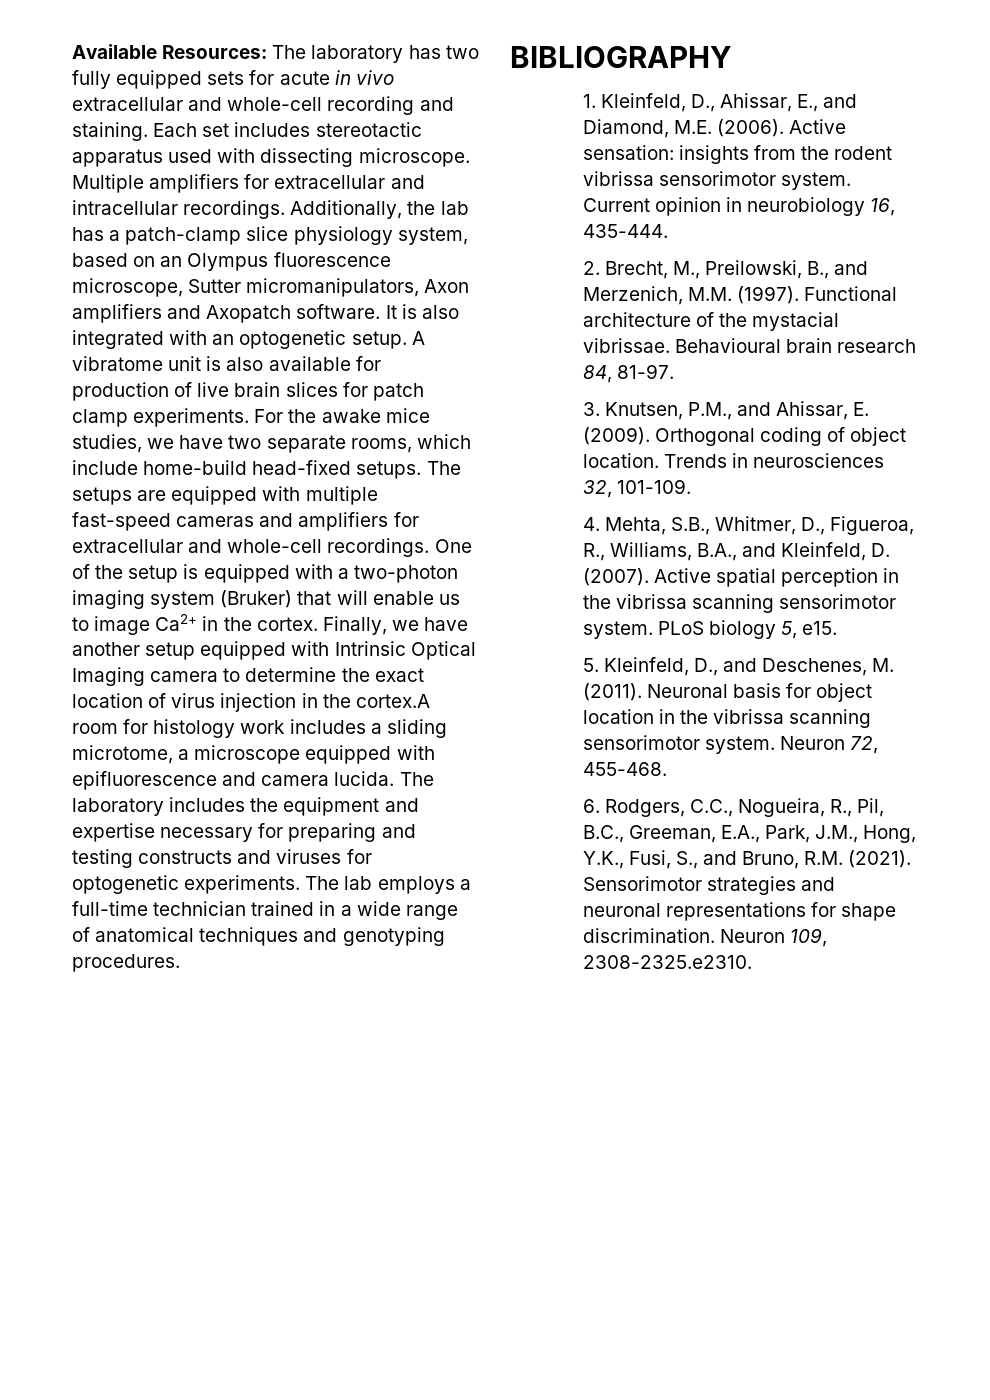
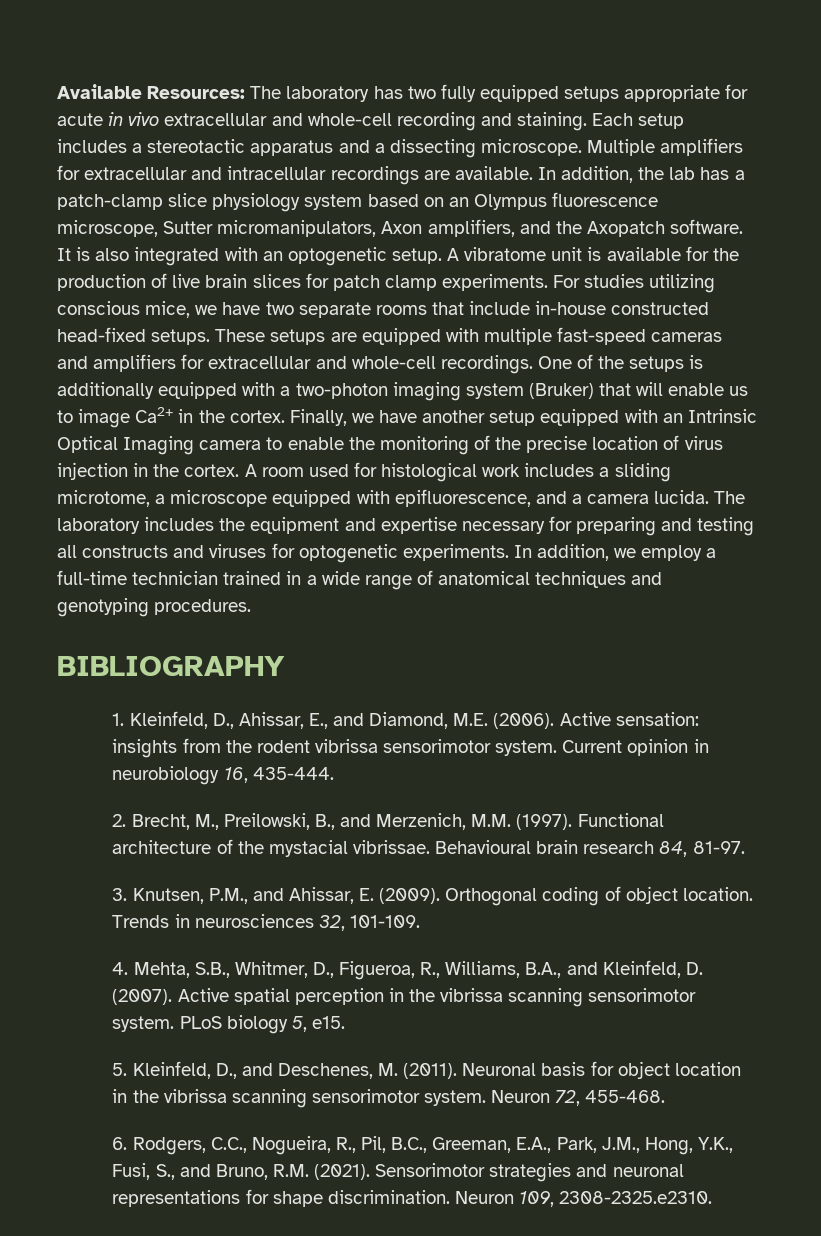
- Available Resources: The laboratory has two fully equipped sets for acute in vivo extracellular and whole-cell recording and staining.
+ Available Resources: The laboratory has two fully equipped setups appropriate for acute in vivo extracellular and whole-cell recording and staining.
- Each set includes stereotactic apparatus used with dissecting microscope.
+ Each setup includes a stereotactic apparatus and a dissecting microscope.
- Multiple amplifiers for extracellular and intracellular recordings. Additionally, the lab has a patch-clamp slice physiology system, based on an Olympus fluorescence microscope, Sutter micromanipulators, Axon amplifiers and Axopatch software.
+ Multiple amplifiers for extracellular and intracellular recordings are available. In addition, the lab has a patch-clamp slice physiology system based on an Olympus fluorescence microscope, Sutter micromanipulators, Axon amplifiers, and the Axopatch software.
- A vibratome unit is also available for production of live brain slices for patch clamp experiments.
+ A vibratome unit is available for the production of live brain slices for patch clamp experiments.
- For the awake mice studies, we have two separate rooms, which include home-build head-fixed setups.
+ For studies utilizing conscious mice, we have two separate rooms that include in-house constructed head-fixed setups.
- The setups are equipped with multiple fast-speed cameras and amplifiers for extracellular and whole-cell recordings.
+ These setups are equipped with multiple fast-speed cameras and amplifiers for extracellular and whole-cell recordings.
- One of the setup is equipped with a two-photon imaging system (Bruker) that will enable us to image Ca2+ in the cortex.
+ One of the setups is additionally equipped with a two-photon imaging system (Bruker) that will enable us to image Ca2+ in the cortex.
- Finally, we have another setup equipped with Intrinsic Optical Imaging camera to determine the exact location of virus injection in the cortex.A room for histology work includes a sliding microtome, a microscope equipped with epifluorescence and camera lucida.
+ Finally, we have another setup equipped with an Intrinsic Optical Imaging camera to enable the monitoring of the precise location of virus injection in the cortex. A room used for histological work includes a sliding microtome, a microscope equipped with epifluorescence, and a camera lucida.
- The laboratory includes the equipment and expertise necessary for preparing and testing constructs and viruses for optogenetic experiments.
+ The laboratory includes the equipment and expertise necessary for preparing and testing all constructs and viruses for optogenetic experiments.
- The lab employs a full-time technician trained in a wide range of anatomical techniques and genotyping procedures.
+ In addition, we employ a full-time technician trained in a wide range of anatomical techniques and genotyping procedures.

